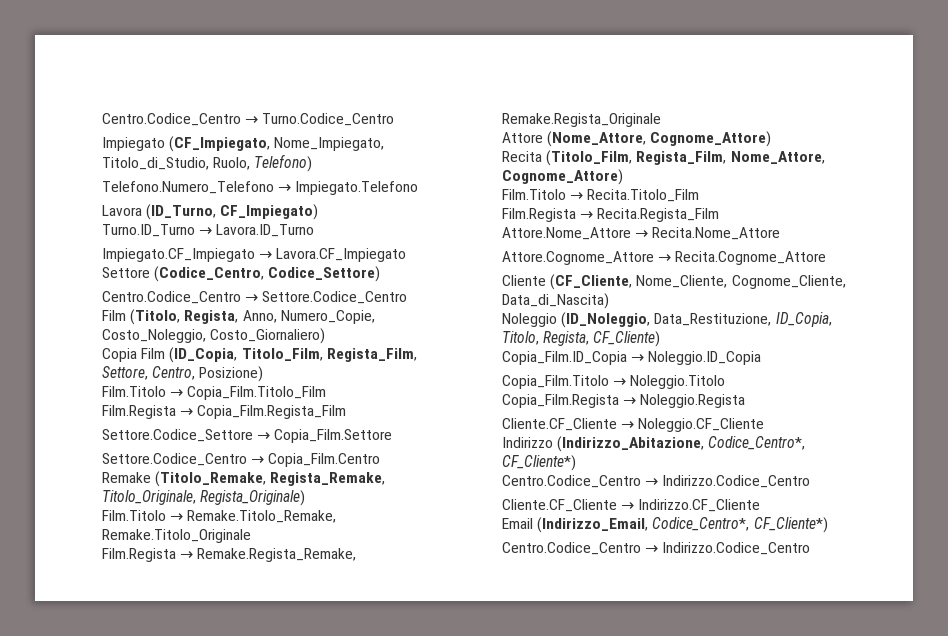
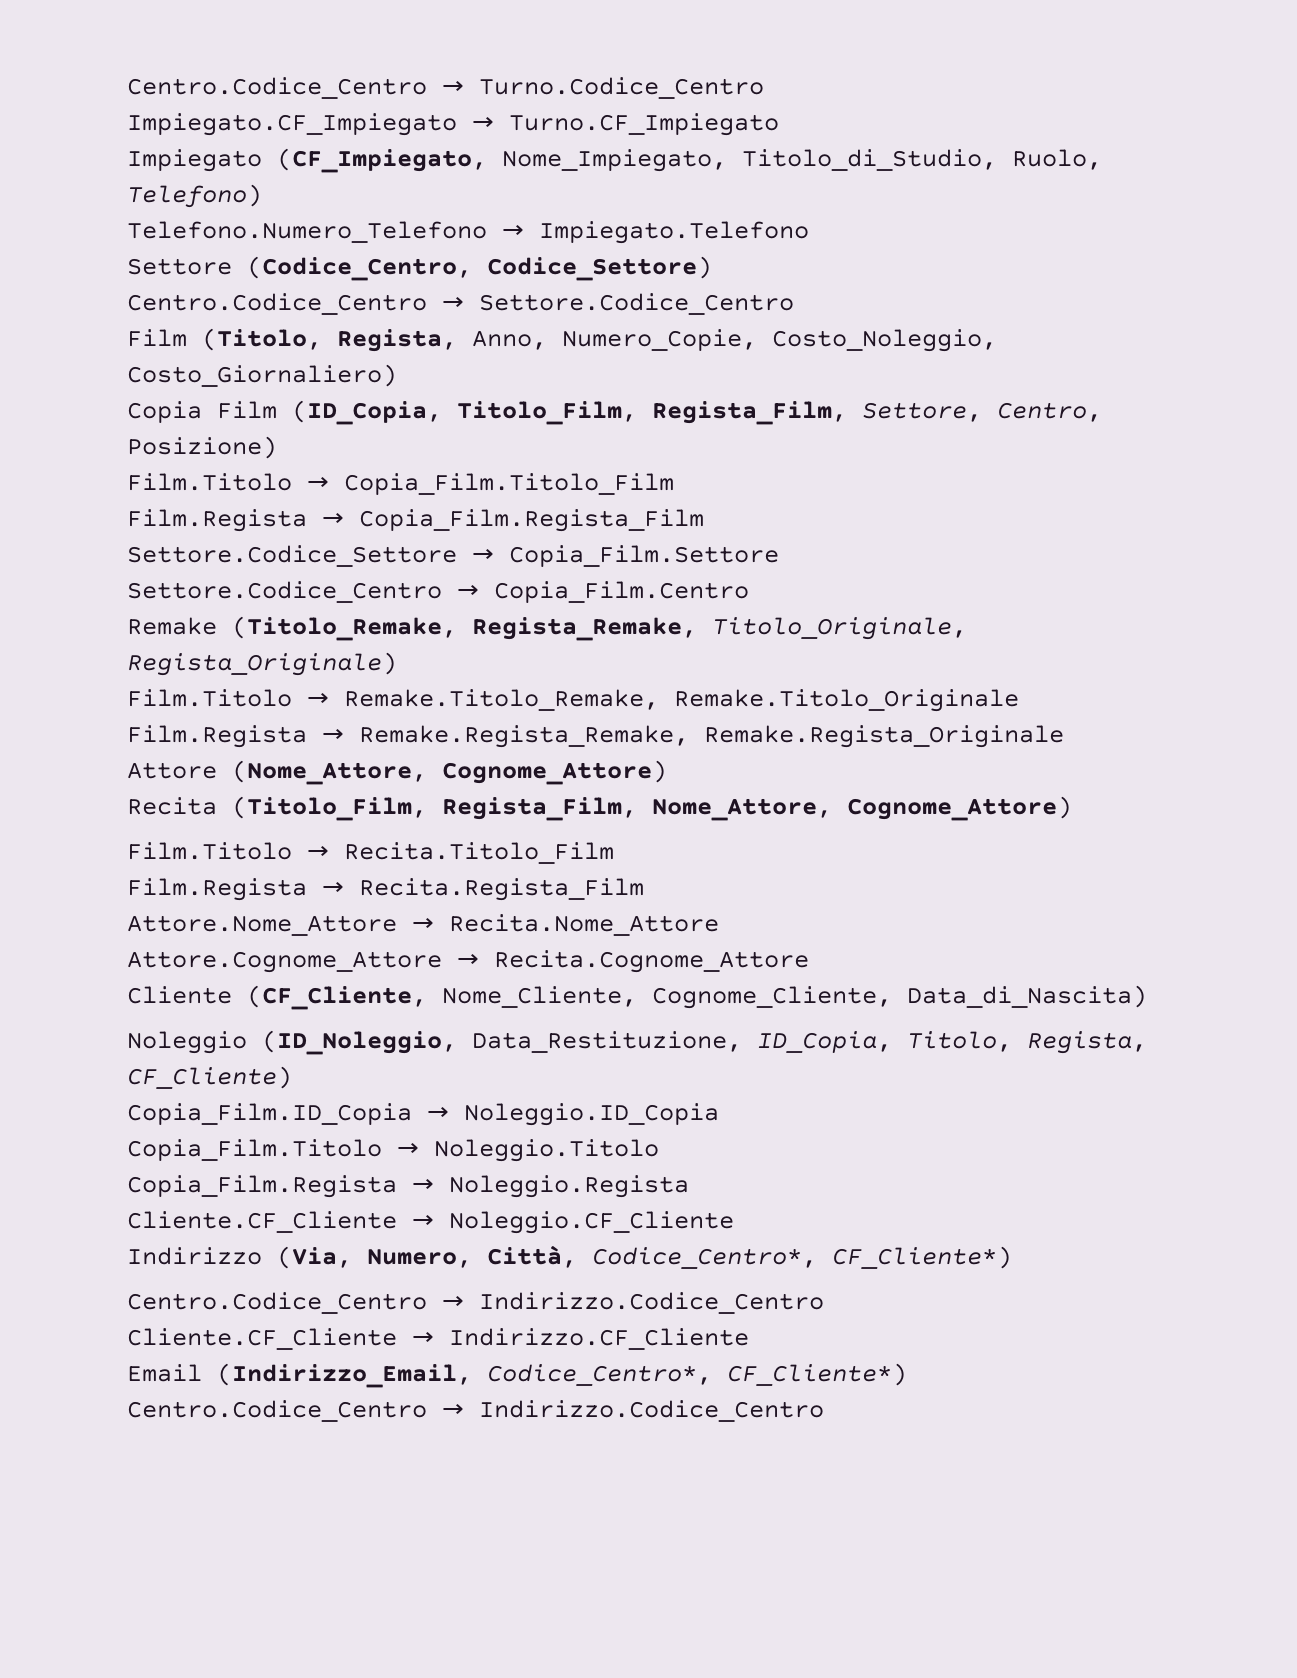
+ Impiegato.CF_Impiegato → Turno.CF_Impiegato
- Lavora (ID_Turno, CF_Impiegato)
- Turno.ID_Turno → Lavora.ID_Turno
- Impiegato.CF_Impiegato → Lavora.CF_Impiegato
- Indirizzo (Indirizzo_Abitazione, Codice_Centro*, CF_Cliente*)
+ Indirizzo (Via, Numero, Città, Codice_Centro*, CF_Cliente*)

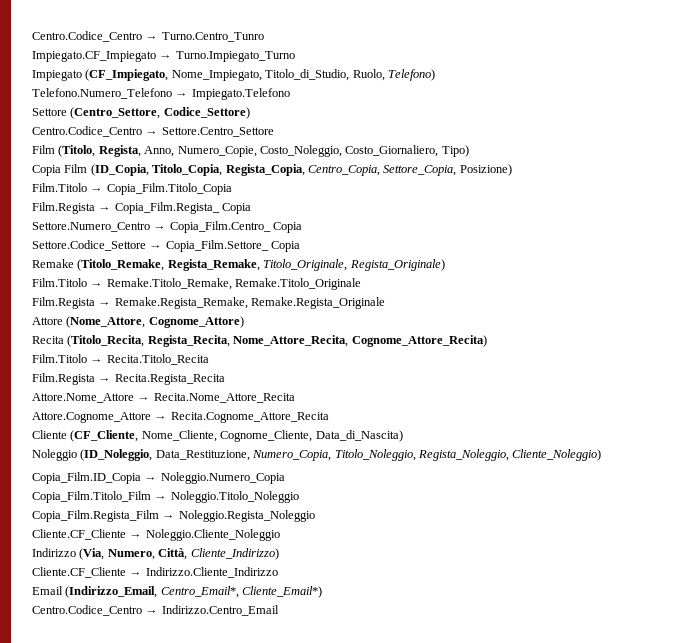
- Centro.Codice_Centro → Turno.Codice_Centro
+ Centro.Codice_Centro → Turno.Centro_Tunro
- Impiegato.CF_Impiegato → Turno.CF_Impiegato
+ Impiegato.CF_Impiegato → Turno.Impiegato_Turno
- Settore (Codice_Centro, Codice_Settore)
+ Settore (Centro_Settore, Codice_Settore)
- Centro.Codice_Centro → Settore.Codice_Centro
+ Centro.Codice_Centro → Settore.Centro_Settore
- Film (Titolo, Regista, Anno, Numero_Copie, Costo_Noleggio, Costo_Giornaliero)
+ Film (Titolo, Regista, Anno, Numero_Copie, Costo_Noleggio, Costo_Giornaliero, Tipo)
- Copia Film (ID_Copia, Titolo_Film, Regista_Film, Settore, Centro, Posizione)
+ Copia Film (ID_Copia, Titolo_Copia, Regista_Copia, Centro_Copia, Settore_Copia, Posizione)
- Film.Titolo → Copia_Film.Titolo_Film
- Film.Regista → Copia_Film.Regista_Film
- Settore.Codice_Settore → Copia_Film.Settore
- Settore.Codice_Centro → Copia_Film.Centro
+ Film.Titolo → Copia_Film.Titolo_Copia
+ Film.Regista → Copia_Film.Regista_ Copia
+ Settore.Numero_Centro → Copia_Film.Centro_ Copia
+ Settore.Codice_Settore → Copia_Film.Settore_ Copia
- Recita (Titolo_Film, Regista_Film, Nome_Attore, Cognome_Attore)
- Film.Titolo → Recita.Titolo_Film
- Film.Regista → Recita.Regista_Film
+ Recita (Titolo_Recita, Regista_Recita, Nome_Attore_Recita, Cognome_Attore_Recita)
+ Film.Titolo → Recita.Titolo_Recita
+ Film.Regista → Recita.Regista_Recita
- Attore.Nome_Attore → Recita.Nome_Attore
+ Attore.Nome_Attore → Recita.Nome_Attore_Recita
- Attore.Cognome_Attore → Recita.Cognome_Attore
+ Attore.Cognome_Attore → Recita.Cognome_Attore_Recita
- Noleggio (ID_Noleggio, Data_Restituzione, ID_Copia, Titolo, Regista, CF_Cliente)
- Copia_Film.ID_Copia → Noleggio.ID_Copia
- Copia_Film.Titolo → Noleggio.Titolo
- Copia_Film.Regista → Noleggio.Regista
- Cliente.CF_Cliente → Noleggio.CF_Cliente
+ Noleggio (ID_Noleggio, Data_Restituzione, Numero_Copia, Titolo_Noleggio, Regista_Noleggio, Cliente_Noleggio)
+ Copia_Film.ID_Copia → Noleggio.Numero_Copia
+ Copia_Film.Titolo_Film → Noleggio.Titolo_Noleggio
+ Copia_Film.Regista_Film → Noleggio.Regista_Noleggio
+ Cliente.CF_Cliente → Noleggio.Cliente_Noleggio
- Indirizzo (Via, Numero, Città, Codice_Centro*, CF_Cliente*)
- Centro.Codice_Centro → Indirizzo.Codice_Centro
- Cliente.CF_Cliente → Indirizzo.CF_Cliente
- Email (Indirizzo_Email, Codice_Centro*, CF_Cliente*)
- Centro.Codice_Centro → Indirizzo.Codice_Centro
+ Indirizzo (Via, Numero, Città, Cliente_Indirizzo)
+ Cliente.CF_Cliente → Indirizzo.Cliente_Indirizzo
+ Email (Indirizzo_Email, Centro_Email*, Cliente_Email*)
+ Centro.Codice_Centro → Indirizzo.Centro_Email

